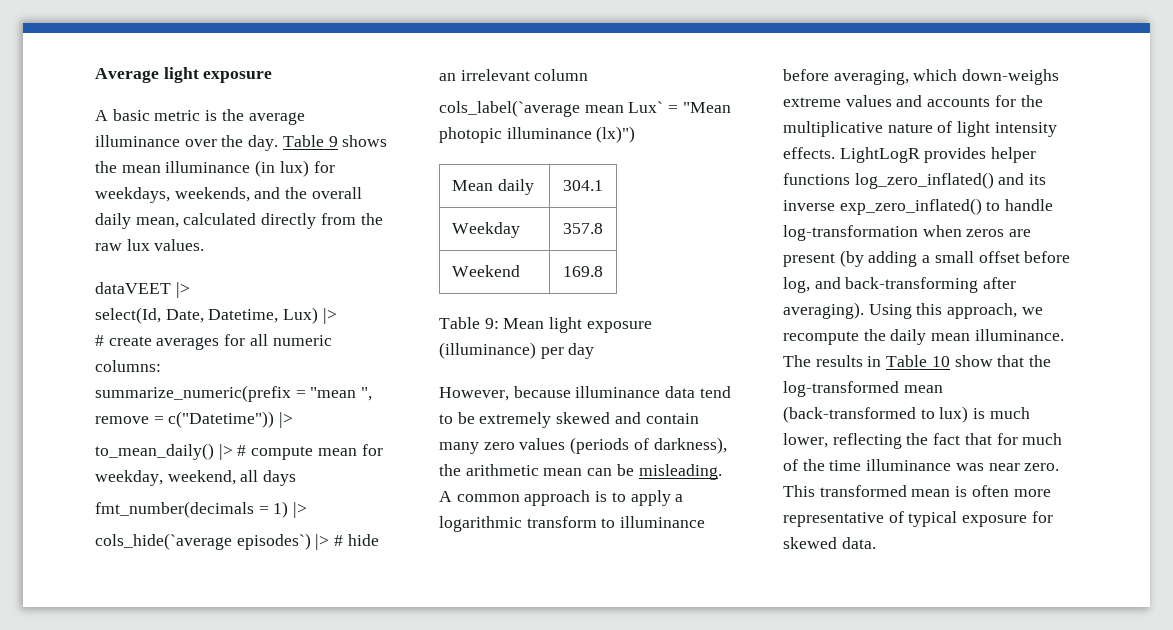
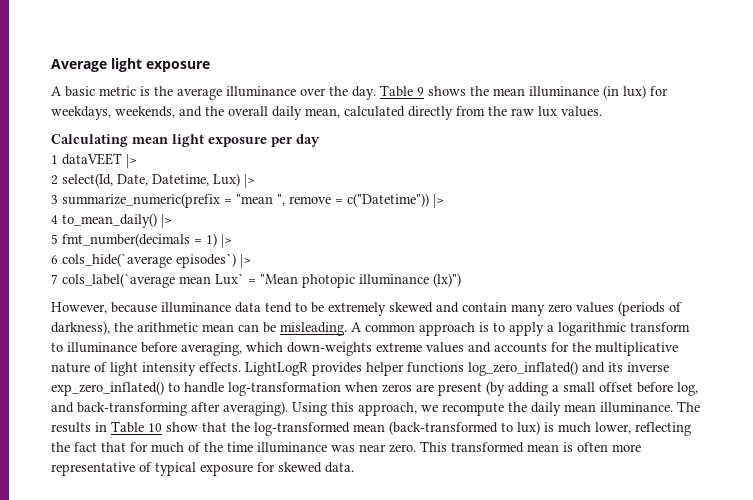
- dataVEET |>
+ Calculating mean light exposure per day
+ 1 dataVEET |>
- select(Id, Date, Datetime, Lux) |>
+ 2 select(Id, Date, Datetime, Lux) |>
- # create averages for all numeric columns:
- summarize_numeric(prefix = "mean ", remove = c("Datetime")) |>
+ 3 summarize_numeric(prefix = "mean ", remove = c("Datetime")) |>
- to_mean_daily() |> # compute mean for weekday, weekend, all days
- fmt_number(decimals = 1) |>
+ 4 to_mean_daily() |>
+ 5 fmt_number(decimals = 1) |>
- cols_hide(`average episodes`) |> # hide an irrelevant column
- cols_label(`average mean Lux` = "Mean photopic illuminance (lx)")
+ 6 cols_hide(`average episodes`) |>
+ 7 cols_label(`average mean Lux` = "Mean photopic illuminance (lx)")
- Mean daily | 304.1
- Weekday | 357.8
- Weekend | 169.8
- Table 9: Mean light exposure (illuminance) per day
- A common approach is to apply a logarithmic transform to illuminance before averaging, which down-weighs extreme values and accounts for the multiplicative nature of light intensity effects.
+ A common approach is to apply a logarithmic transform to illuminance before averaging, which down-weights extreme values and accounts for the multiplicative nature of light intensity effects.

